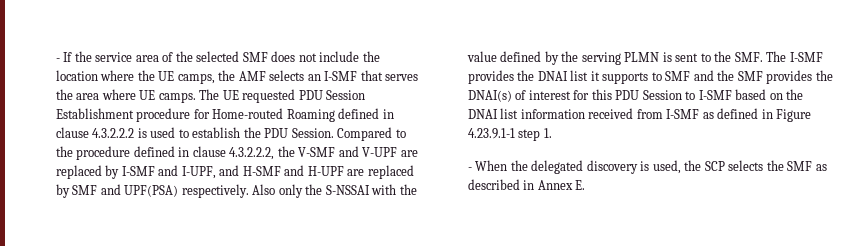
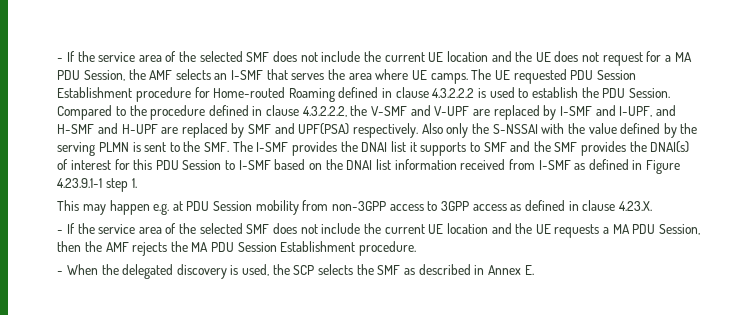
- - If the service area of the selected SMF does not include the location where the UE camps, the AMF selects an I-SMF that serves the area where UE camps.
+ - If the service area of the selected SMF does not include the current UE location and the UE does not request for a MA PDU Session, the AMF selects an I-SMF that serves the area where UE camps.
+ This may happen e.g. at PDU Session mobility from non-3GPP access to 3GPP access as defined in clause 4.23.X.
+ - If the service area of the selected SMF does not include the current UE location and the UE requests a MA PDU Session, then the AMF rejects the MA PDU Session Establishment procedure.

